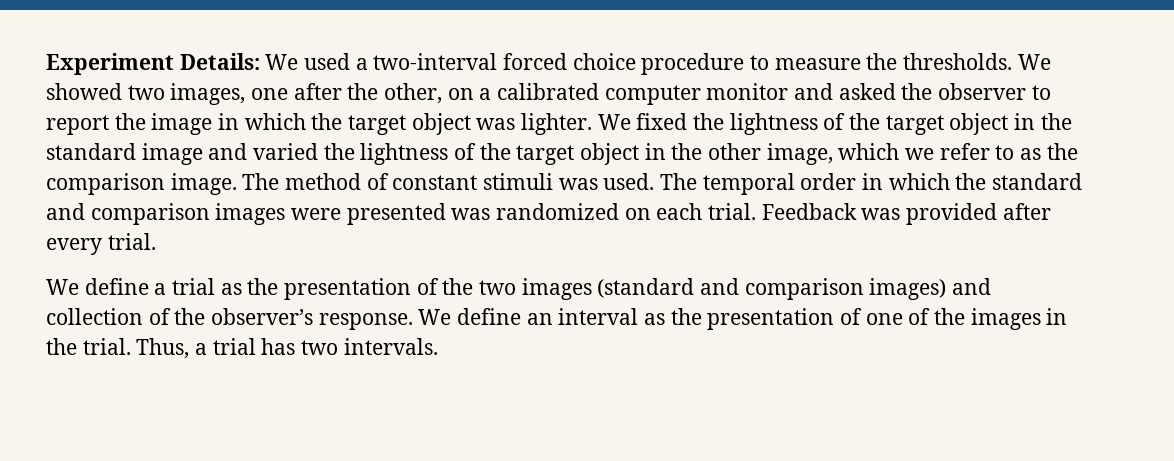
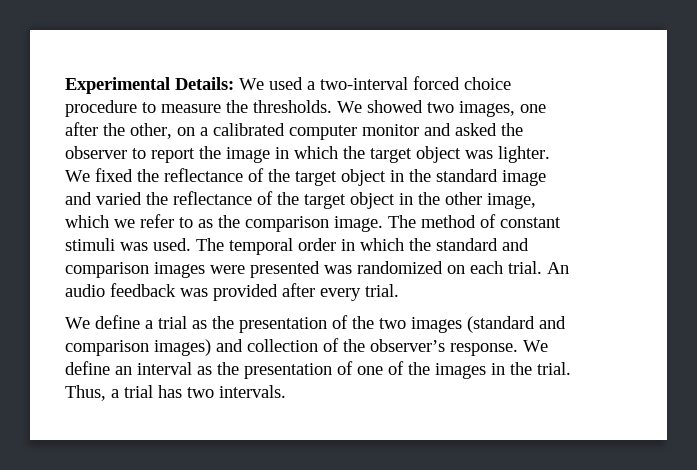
- Experiment Details: We used a two-interval forced choice procedure to measure the thresholds.
+ Experimental Details: We used a two-interval forced choice procedure to measure the thresholds.
- We fixed the lightness of the target object in the standard image and varied the lightness of the target object in the other image, which we refer to as the comparison image.
+ We fixed the reflectance of the target object in the standard image and varied the reflectance of the target object in the other image, which we refer to as the comparison image.
- Feedback was provided after every trial.
+ An audio feedback was provided after every trial.

